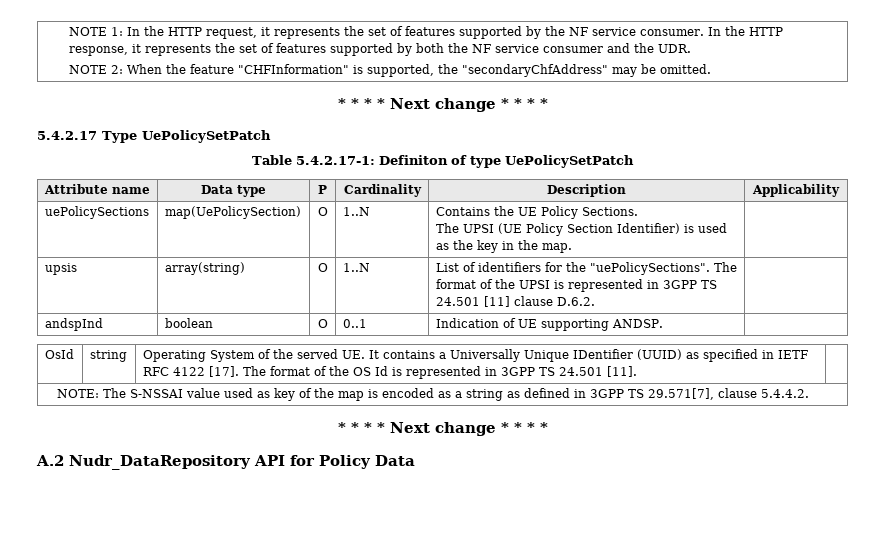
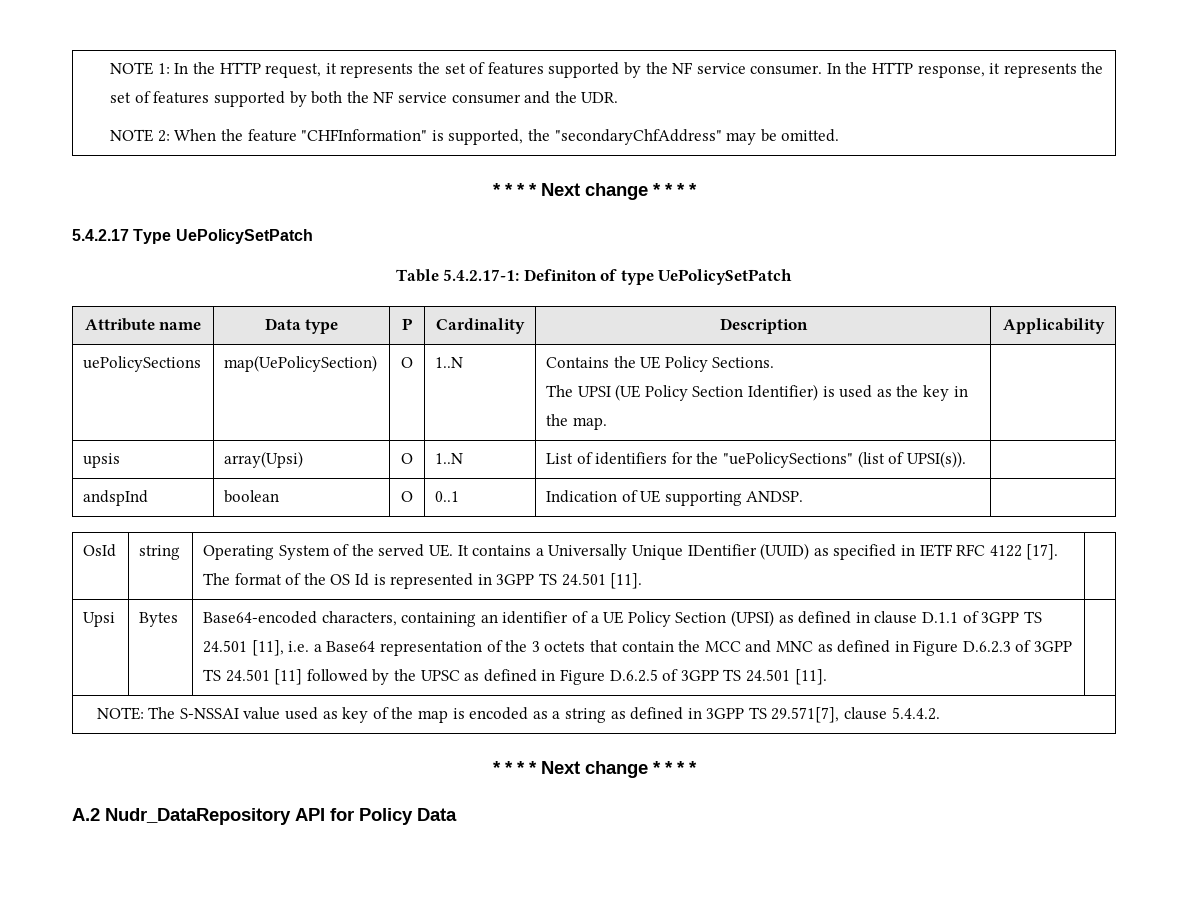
- upsis | array(string) | O | 1..N | List of identifiers for the "uePolicySections". The format of the UPSI is represented in 3GPP TS 24.501 [11] clause D.6.2. |
+ upsis | array(Upsi) | O | 1..N | List of identifiers for the "uePolicySections" (list of UPSI(s)). |
+ Upsi | Bytes | Base64-encoded characters, containing an identifier of a UE Policy Section (UPSI) as defined in clause D.1.1 of 3GPP TS 24.501 [11], i.e. a Base64 representation of the 3 octets that contain the MCC and MNC as defined in Figure D.6.2.3 of 3GPP TS 24.501 [11] followed by the UPSC as defined in Figure D.6.2.5 of 3GPP TS 24.501 [11].

